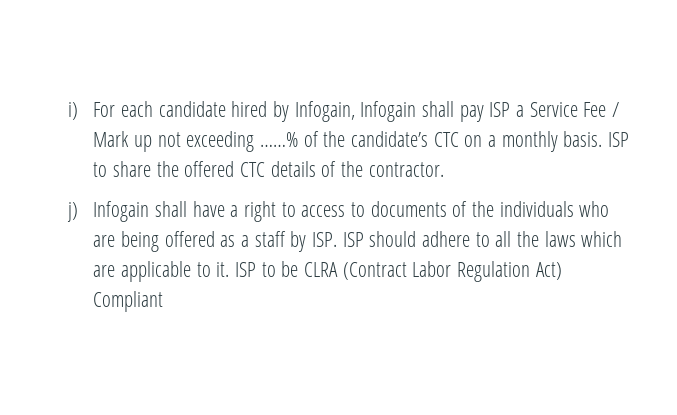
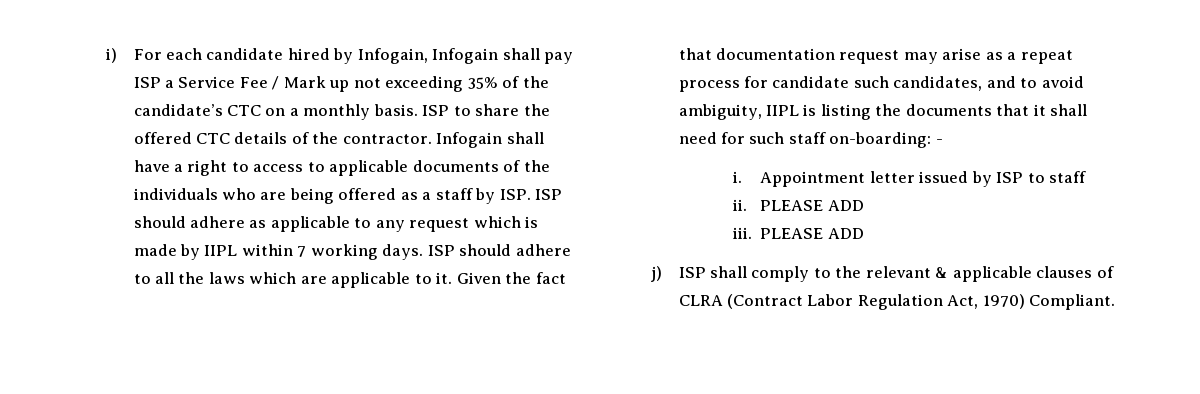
- i) For each candidate hired by Infogain, Infogain shall pay ISP a Service Fee / Mark up not exceeding ……% of the candidate’s CTC on a monthly basis.
+ i) For each candidate hired by Infogain, Infogain shall pay ISP a Service Fee / Mark up not exceeding 35% of the candidate’s CTC on a monthly basis.
- ISP to share the offered CTC details of the contractor.
- j) Infogain shall have a right to access to documents of the individuals who are being offered as a staff by ISP. ISP should adhere to all the laws which are applicable to it.
+ ISP to share the offered CTC details of the contractor. Infogain shall have a right to access to applicable documents of the individuals who are being offered as a staff by ISP. ISP should adhere as applicable to any request which is made by IIPL within 7 working days. ISP should adhere to all the laws which are applicable to it.
- ISP to be CLRA (Contract Labor Regulation Act) Compliant
+ Given the fact that documentation request may arise as a repeat process for candidate such candidates, and to avoid ambiguity, IIPL is listing the documents that it shall need for such staff on-boarding: -
+ i. Appointment letter issued by ISP to staff
+ ii. PLEASE ADD
+ iii. PLEASE ADD
+ j) ISP shall comply to the relevant & applicable clauses of CLRA (Contract Labor Regulation Act, 1970) Compliant.

